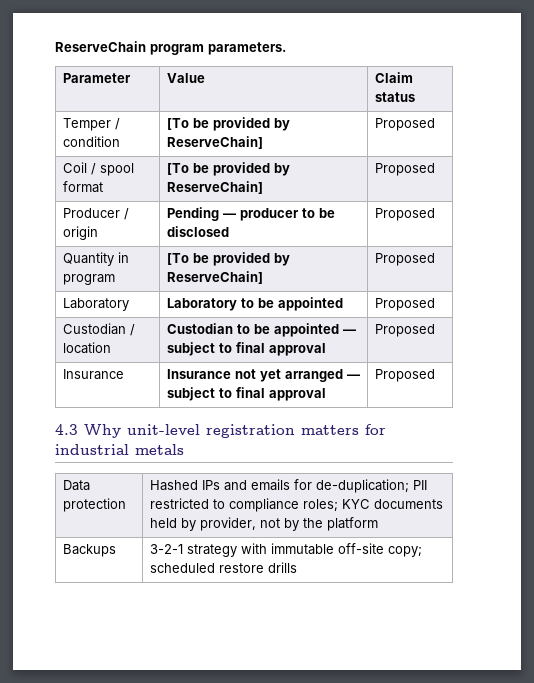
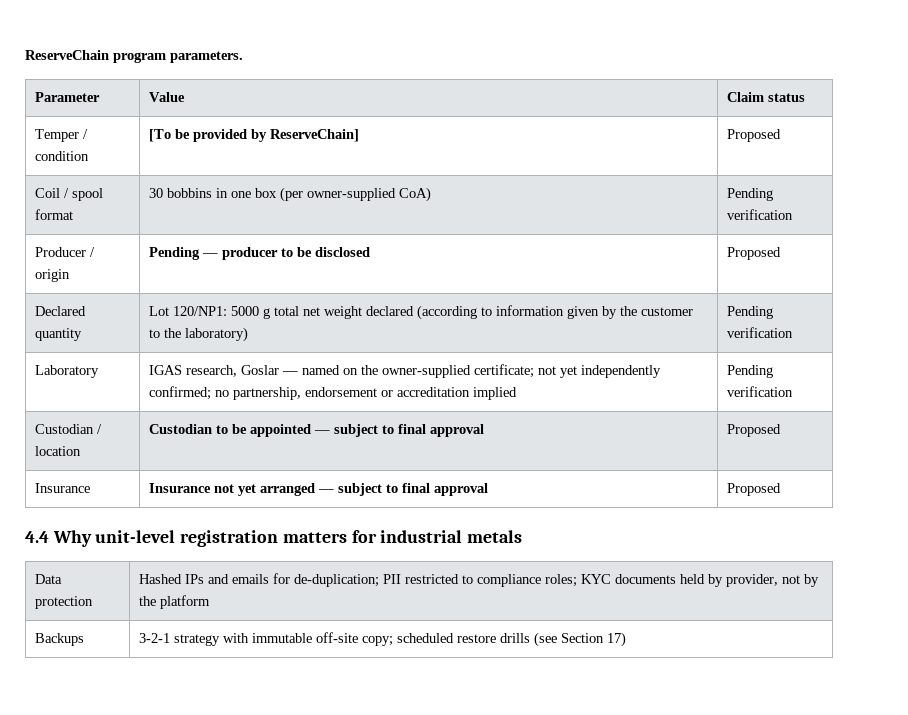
- Coil / spool format | [To be provided by ReserveChain] | Proposed
+ Coil / spool format | 30 bobbins in one box (per owner-supplied CoA) | Pending verification
- Quantity in program | [To be provided by ReserveChain] | Proposed
- Laboratory | Laboratory to be appointed | Proposed
+ Declared quantity | Lot 120/NP1: 5000 g total net weight declared (according to information given by the customer to the laboratory) | Pending verification
+ Laboratory | IGAS research, Goslar — named on the owner-supplied certificate; not yet independently confirmed; no partnership, endorsement or accreditation implied | Pending verification
- 4.3 Why unit-level registration matters for industrial metals
+ 4.4 Why unit-level registration matters for industrial metals
- Backups | 3-2-1 strategy with immutable off-site copy; scheduled restore drills
+ Backups | 3-2-1 strategy with immutable off-site copy; scheduled restore drills (see Section 17)

